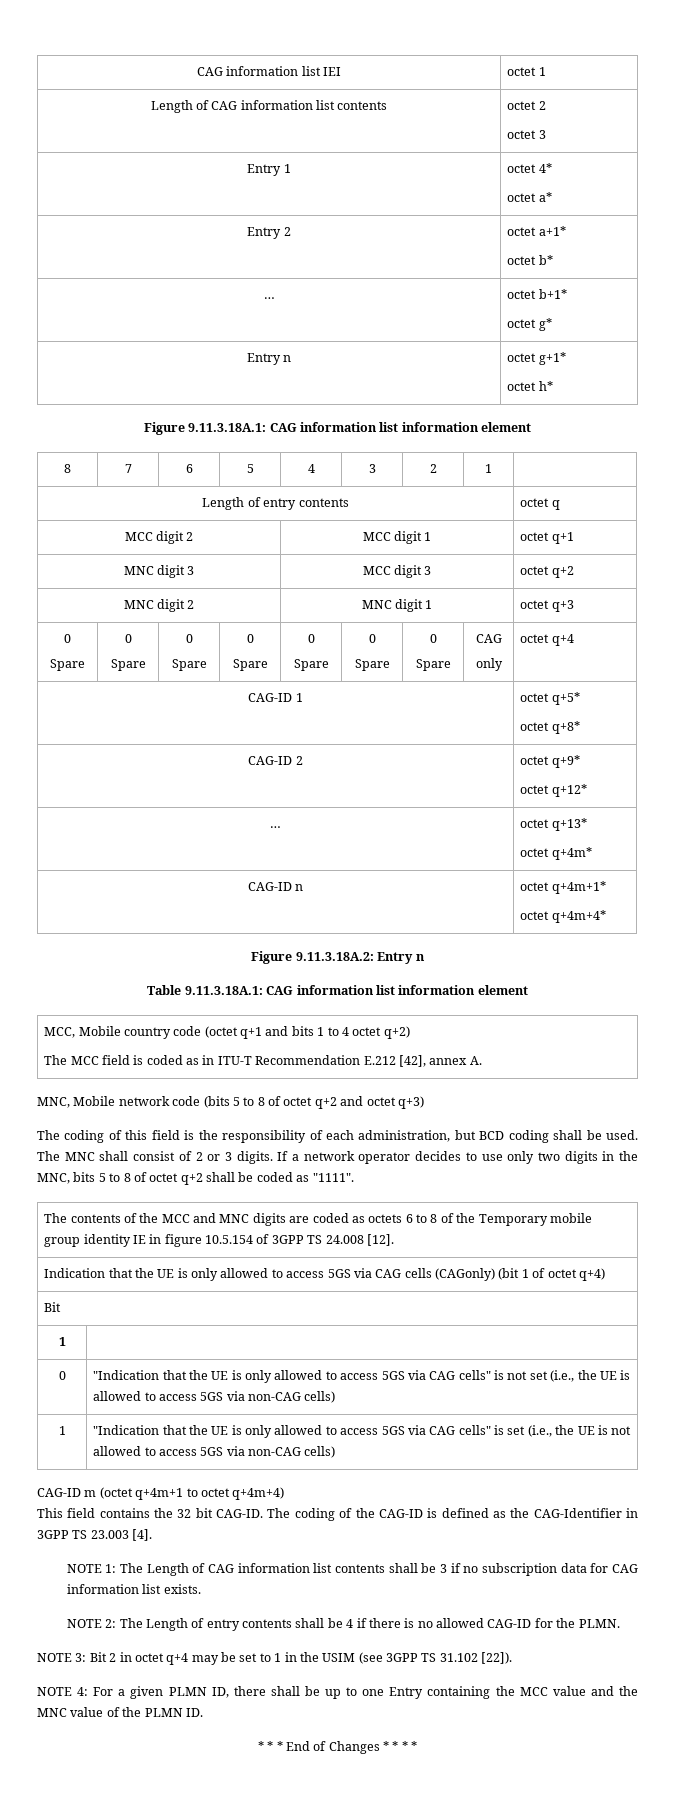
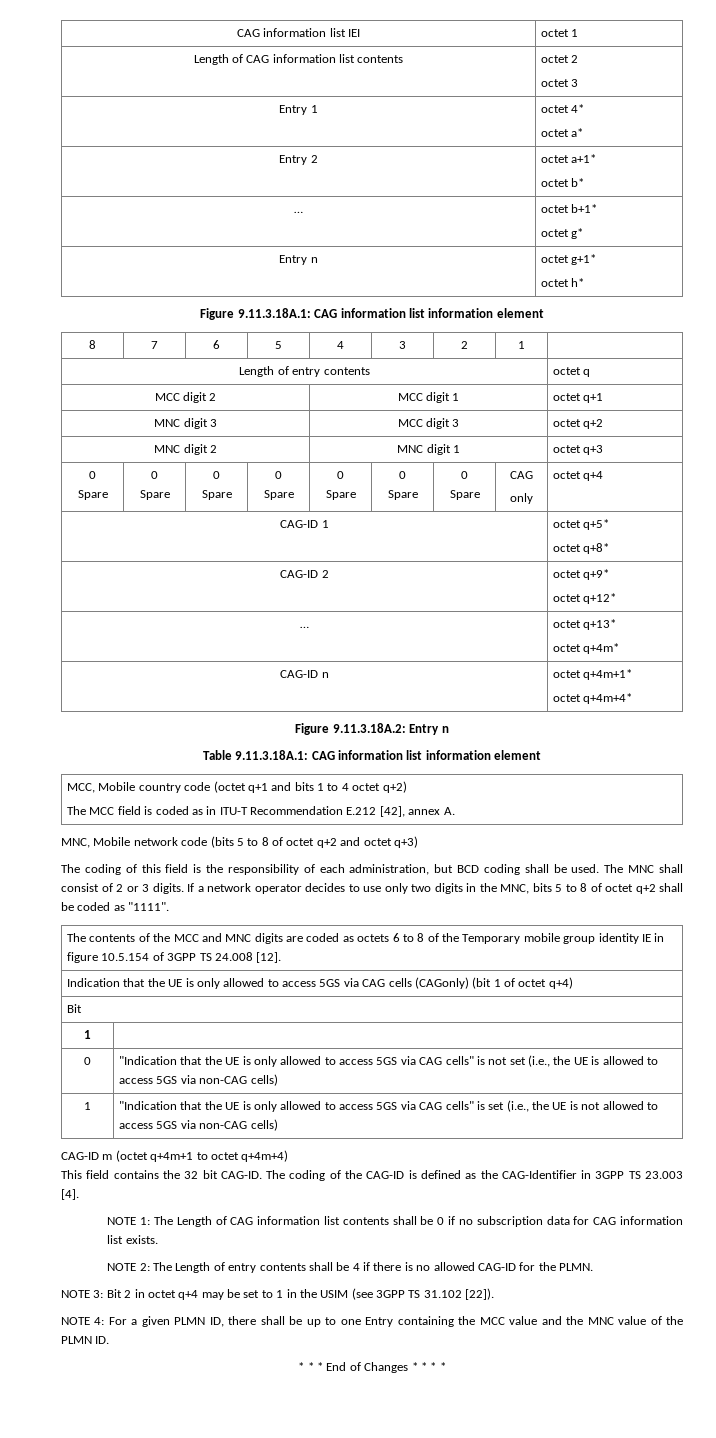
- NOTE 1: The Length of CAG information list contents shall be 3 if no subscription data for CAG information list exists.
+ NOTE 1: The Length of CAG information list contents shall be 0 if no subscription data for CAG information list exists.

